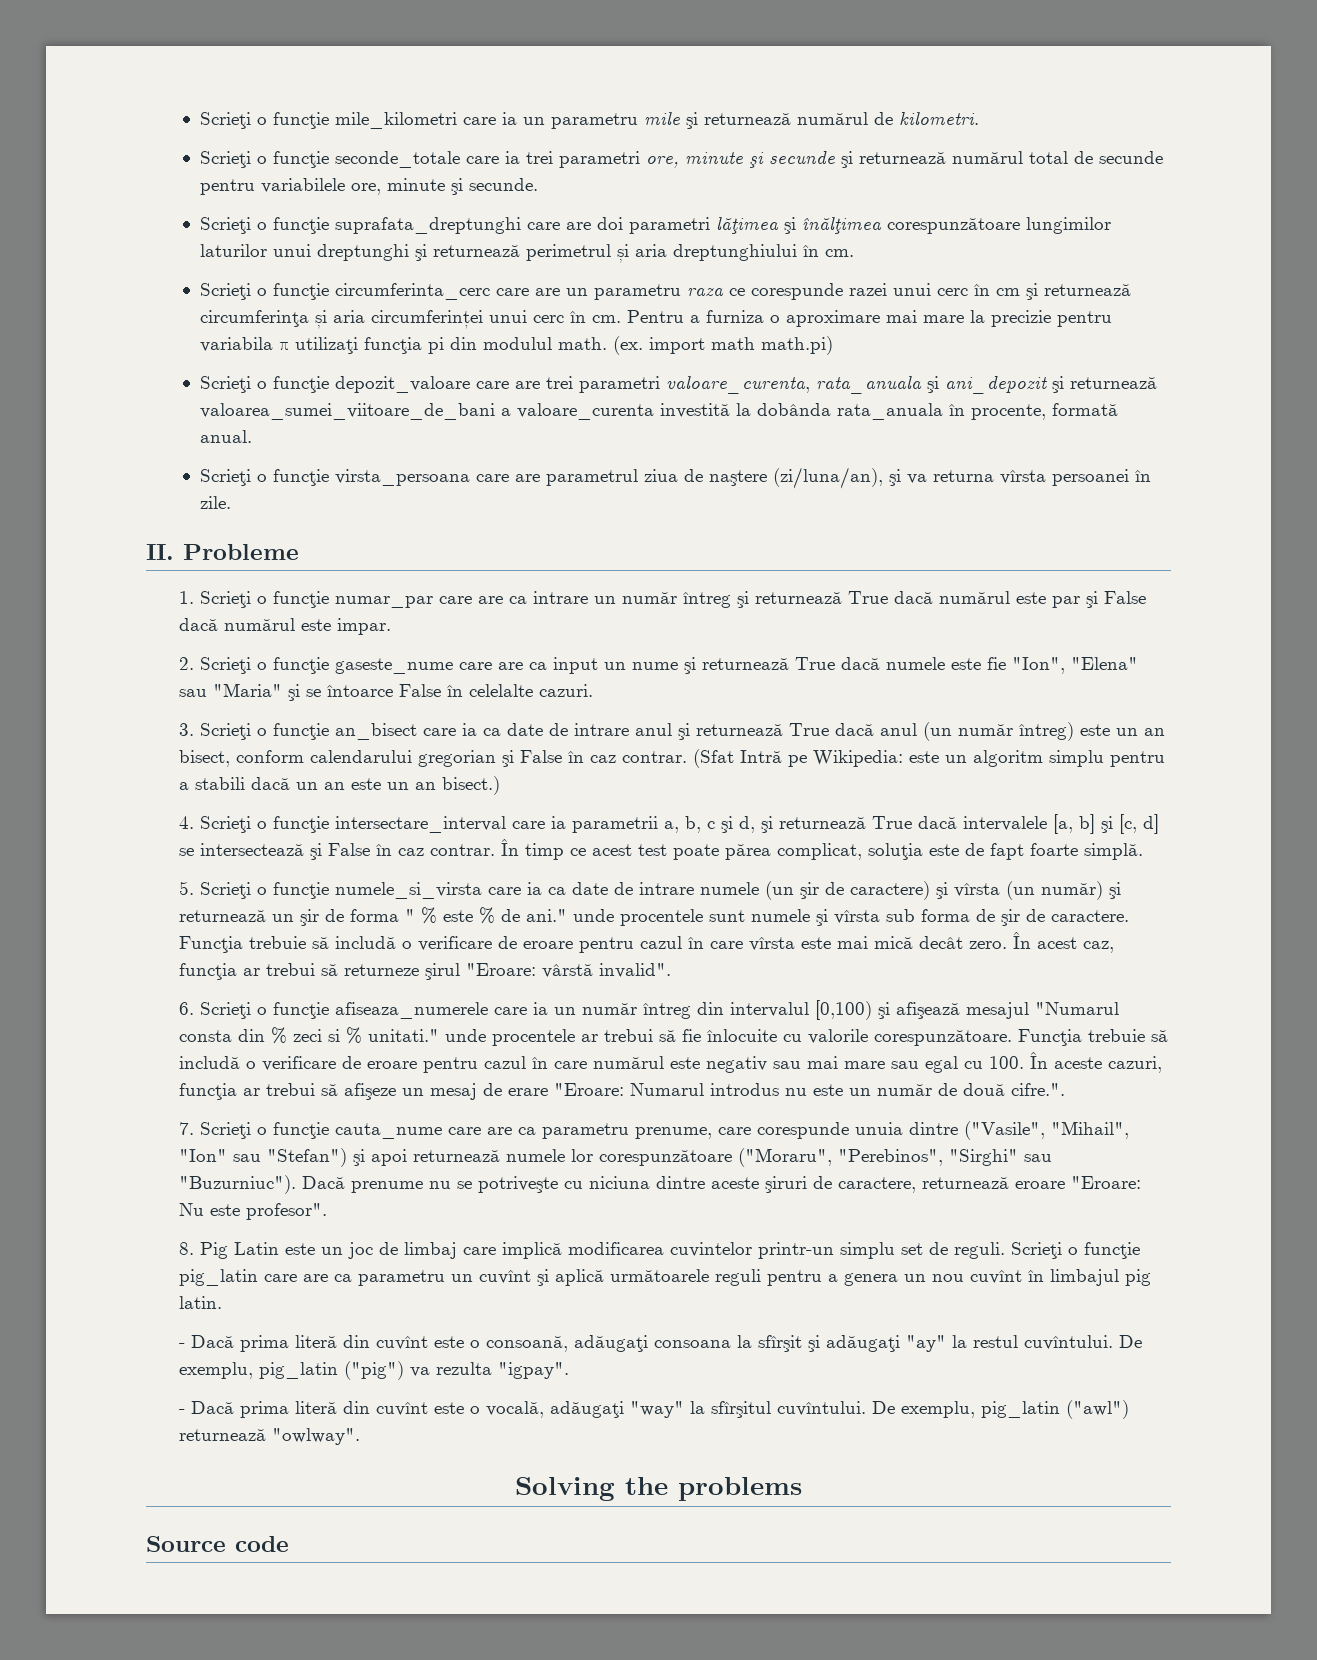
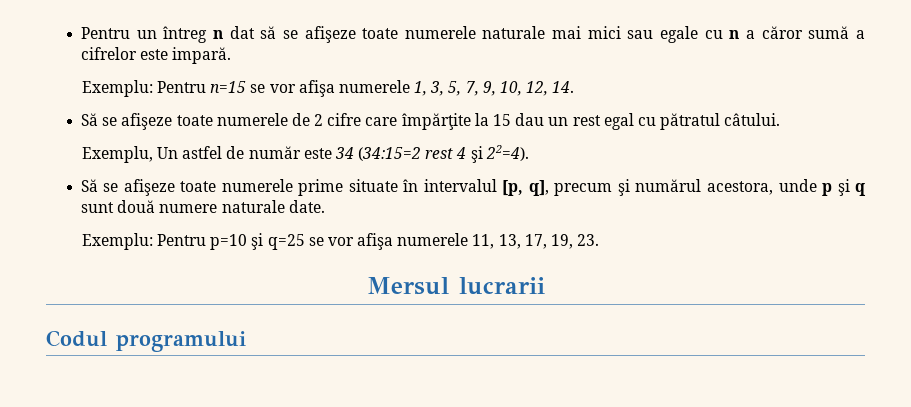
- Scrieţi o funcţie mile_kilometri care ia un parametru mile şi returnează numărul de kilometri.
- Scrieţi o funcţie seconde_totale care ia trei parametri ore, minute şi secunde şi returnează numărul total de secunde pentru variabilele ore, minute şi secunde.
- Scrieţi o funcţie suprafata_dreptunghi care are doi parametri lăţimea şi înălţimea corespunzătoare lungimilor laturilor unui dreptunghi şi returnează perimetrul și aria dreptunghiului în cm.
- Scrieţi o funcţie circumferinta_cerc care are un parametru raza ce corespunde razei unui cerc în cm şi returnează circumferinţa și aria circumferinței unui cerc în cm. Pentru a furniza o aproximare mai mare la precizie pentru variabila π utilizaţi funcţia pi din modulul math. (ex. import math math.pi)
- Scrieţi o funcţie depozit_valoare care are trei parametri valoare_curenta, rata_anuala şi ani_depozit şi returnează valoarea_sumei_viitoare_de_bani a valoare_curenta investită la dobânda rata_anuala în procente, formată anual.
- Scrieţi o funcţie virsta_persoana care are parametrul ziua de naştere (zi/luna/an), şi va returna vîrsta persoanei în zile.
- II. Probleme
- 1. Scrieţi o funcţie numar_par care are ca intrare un număr întreg şi returnează True dacă numărul este par şi False dacă numărul este impar.
- 2. Scrieţi o funcţie gaseste_nume care are ca input un nume şi returnează True dacă numele este fie "Ion", "Elena" sau "Maria" şi se întoarce False în celelalte cazuri.
- 3. Scrieţi o funcţie an_bisect care ia ca date de intrare anul şi returnează True dacă anul (un număr întreg) este un an bisect, conform calendarului gregorian şi False în caz contrar. (Sfat Intră pe Wikipedia: este un algoritm simplu pentru a stabili dacă un an este un an bisect.)
- 4. Scrieţi o funcţie intersectare_interval care ia parametrii a, b, c şi d, şi returnează True dacă intervalele [a, b] şi [c, d] se intersectează şi False în caz contrar. În timp ce acest test poate părea complicat, soluţia este de fapt foarte simplă.
- 5. Scrieţi o funcţie numele_si_virsta care ia ca date de intrare numele (un şir de caractere) şi vîrsta (un număr) şi returnează un şir de forma " % este % de ani." unde procentele sunt numele şi vîrsta sub forma de şir de caractere. Funcţia trebuie să includă o verificare de eroare pentru cazul în care vîrsta este mai mică decât zero. În acest caz, funcţia ar trebui să returneze şirul "Eroare: vârstă invalid".
- 6. Scrieţi o funcţie afiseaza_numerele care ia un număr întreg din intervalul [0,100) şi afişează mesajul "Numarul consta din % zeci si % unitati." unde procentele ar trebui să fie înlocuite cu valorile corespunzătoare. Funcţia trebuie să includă o verificare de eroare pentru cazul în care numărul este negativ sau mai mare sau egal cu 100. În aceste cazuri, funcţia ar trebui să afişeze un mesaj de erare "Eroare: Numarul introdus nu este un număr de două cifre.".
- 7. Scrieţi o funcţie cauta_nume care are ca parametru prenume, care corespunde unuia dintre ("Vasile", "Mihail", "Ion" sau "Stefan") şi apoi returnează numele lor corespunzătoare ("Moraru", "Perebinos", "Sirghi" sau "Buzurniuc"). Dacă prenume nu se potriveşte cu niciuna dintre aceste şiruri de caractere, returnează eroare "Eroare: Nu este profesor".
- 8. Pig Latin este un joc de limbaj care implică modificarea cuvintelor printr-un simplu set de reguli. Scrieţi o funcţie pig_latin care are ca parametru un cuvînt şi aplică următoarele reguli pentru a genera un nou cuvînt în limbajul pig latin.
- - Dacă prima literă din cuvînt este o consoană, adăugaţi consoana la sfîrşit şi adăugaţi "ay" la restul cuvîntului. De exemplu, pig_latin ("pig") va rezulta "igpay".
- - Dacă prima literă din cuvînt este o vocală, adăugaţi "way" la sfîrşitul cuvîntului. De exemplu, pig_latin ("awl") returnează "owlway".
- Solving the problems
- Source code
+ Pentru un întreg n dat să se afişeze toate numerele naturale mai mici sau egale cu n a căror sumă a cifrelor este impară.
+ Exemplu: Pentru n=15 se vor afişa numerele 1, 3, 5, 7, 9, 10, 12, 14.
+ Să se afişeze toate numerele de 2 cifre care împărţite la 15 dau un rest egal cu pătratul câtului.
+ Exemplu, Un astfel de număr este 34 (34:15=2 rest 4 şi 22=4).
+ Să se afişeze toate numerele prime situate în intervalul [p, q], precum şi numărul acestora, unde p şi q sunt două numere naturale date.
+ Exemplu: Pentru p=10 şi q=25 se vor afişa numerele 11, 13, 17, 19, 23.
+ Mersul lucrarii
+ Codul programului

